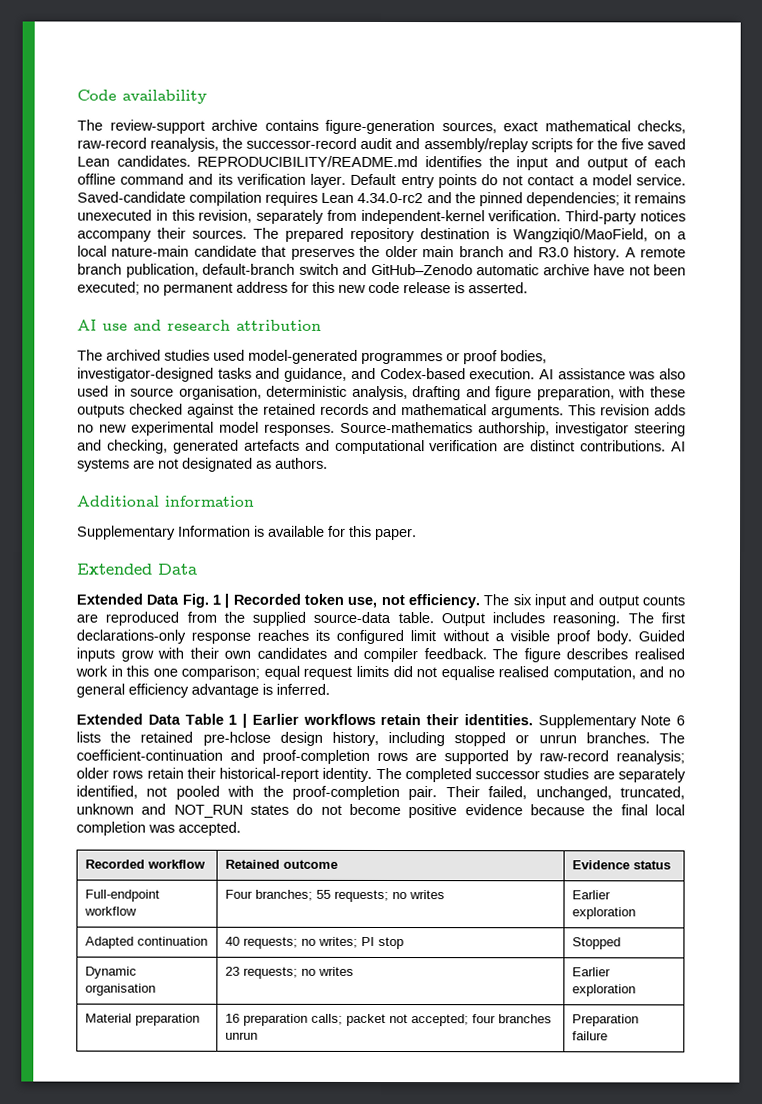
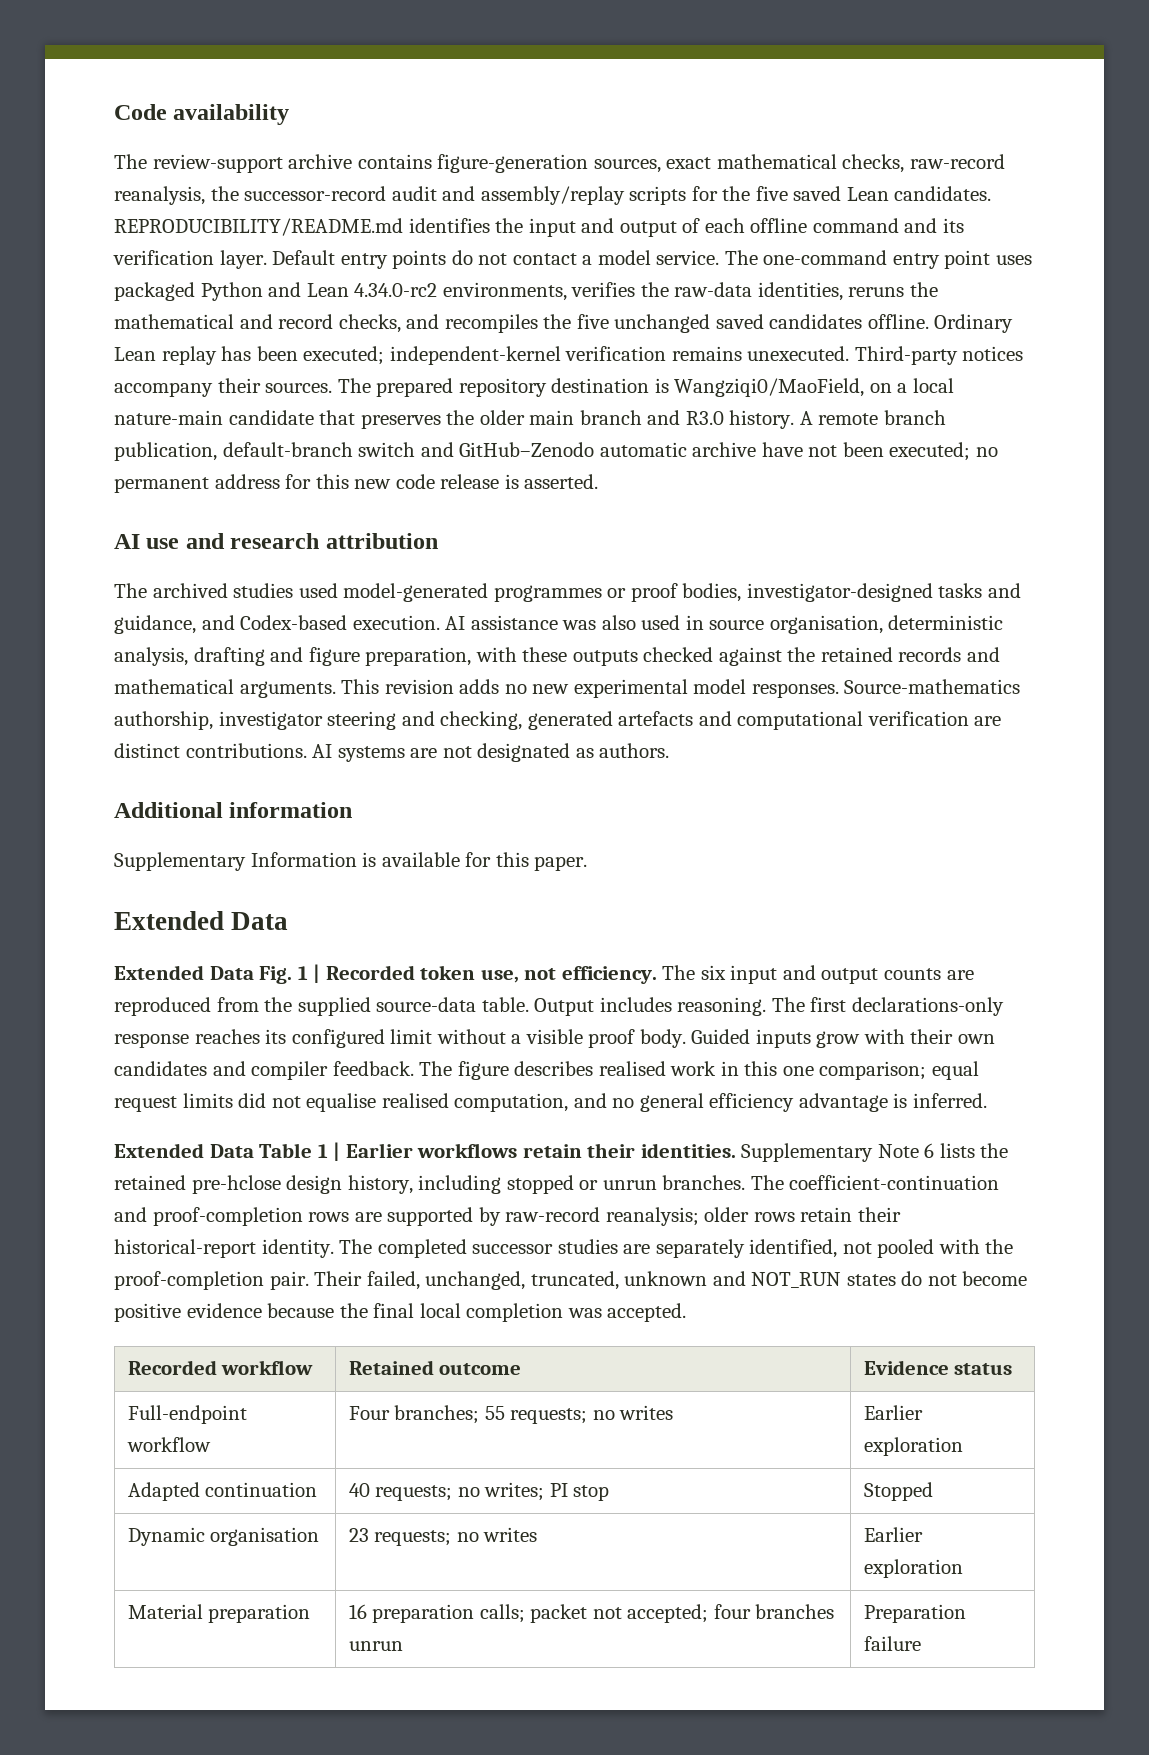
- Saved-candidate compilation requires Lean 4.34.0-rc2 and the pinned dependencies; it remains unexecuted in this revision, separately from independent-kernel verification.
+ The one-command entry point uses packaged Python and Lean 4.34.0-rc2 environments, verifies the raw-data identities, reruns the mathematical and record checks, and recompiles the five unchanged saved candidates offline. Ordinary Lean replay has been executed; independent-kernel verification remains unexecuted.

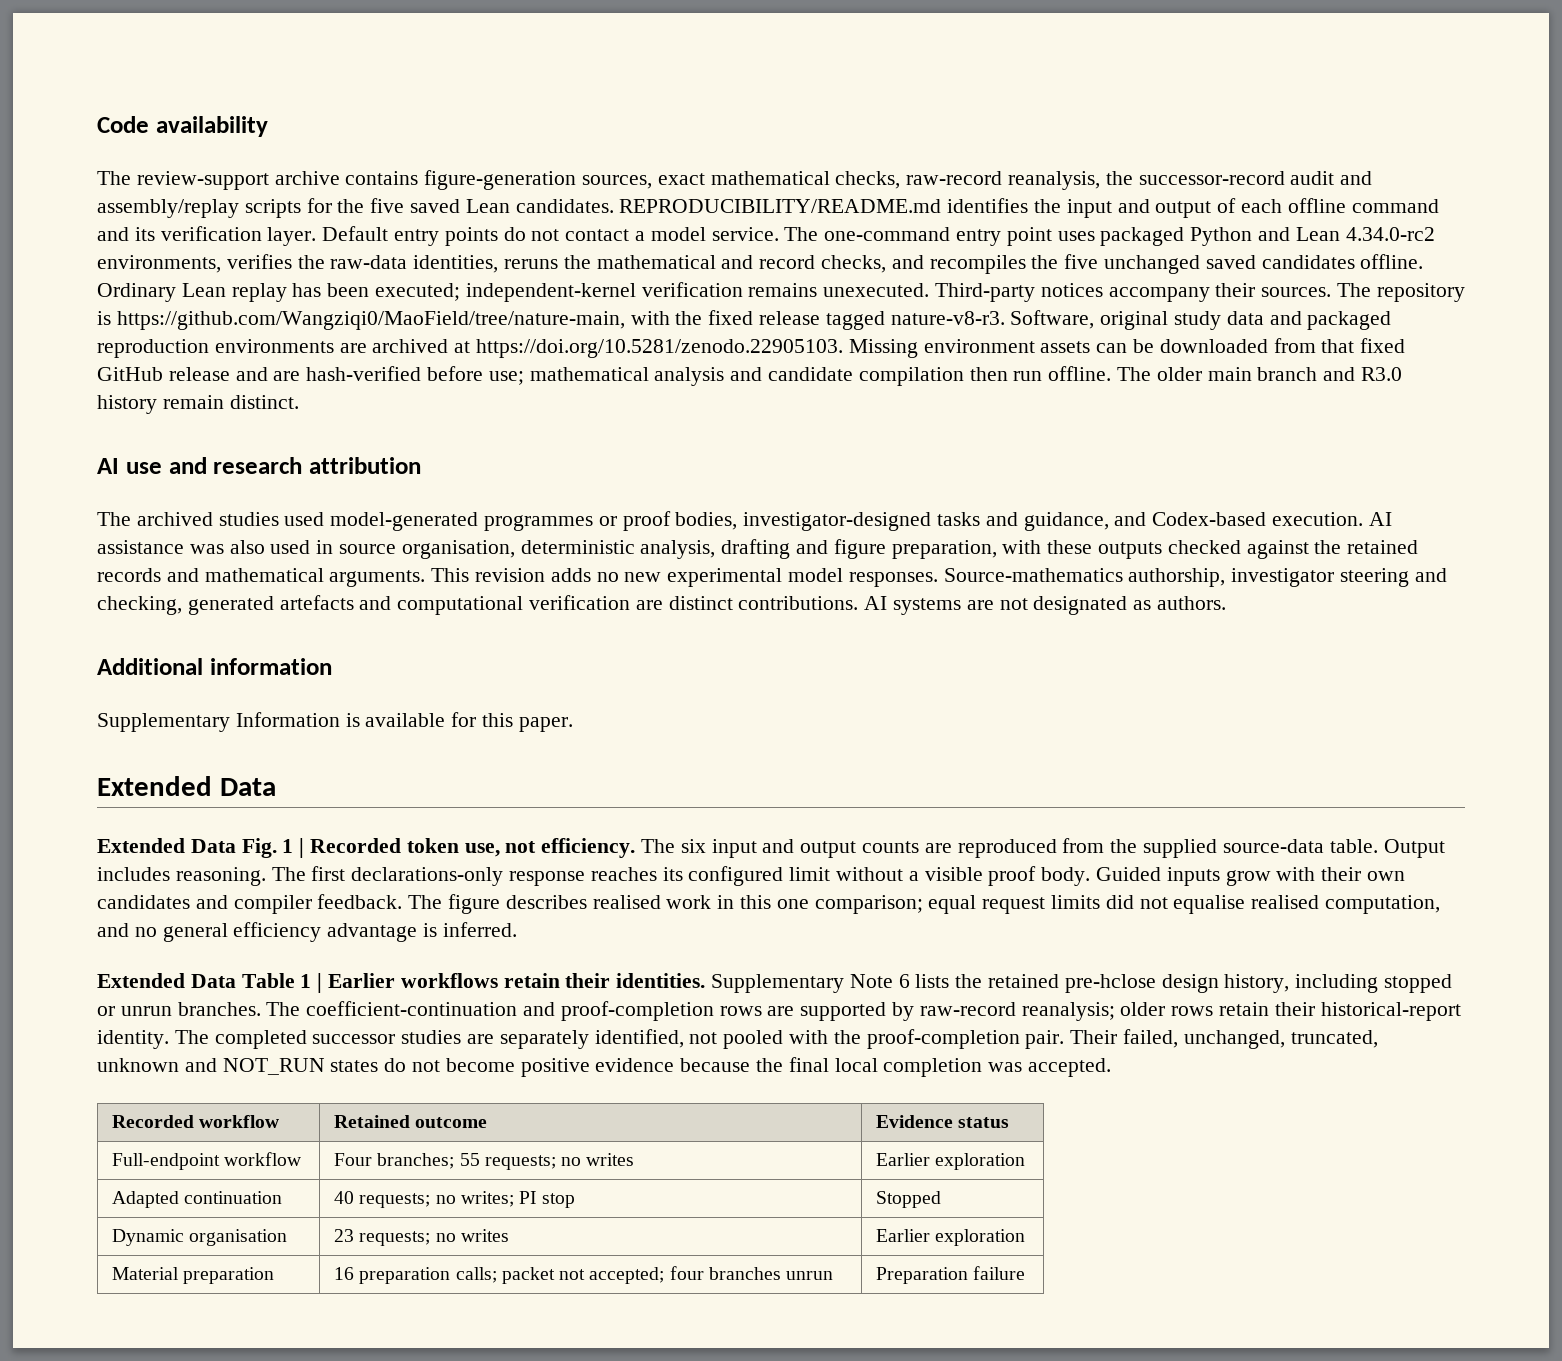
- The prepared repository destination is Wangziqi0/MaoField, on a local nature-main candidate that preserves the older main branch and R3.0 history. A remote branch publication, default-branch switch and GitHub–Zenodo automatic archive have not been executed; no permanent address for this new code release is asserted.
+ The repository is https://github.com/Wangziqi0/MaoField/tree/nature-main, with the fixed release tagged nature-v8-r3. Software, original study data and packaged reproduction environments are archived at https://doi.org/10.5281/zenodo.22905103. Missing environment assets can be downloaded from that fixed GitHub release and are hash-verified before use; mathematical analysis and candidate compilation then run offline. The older main branch and R3.0 history remain distinct.

